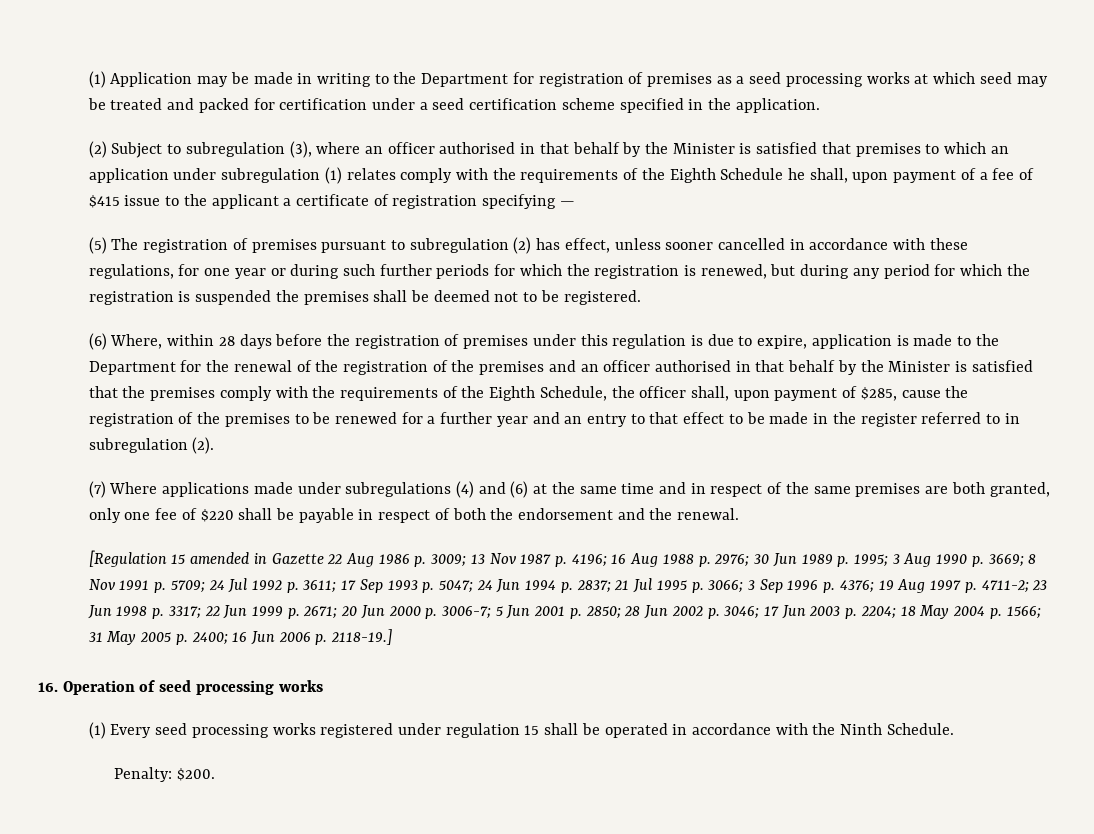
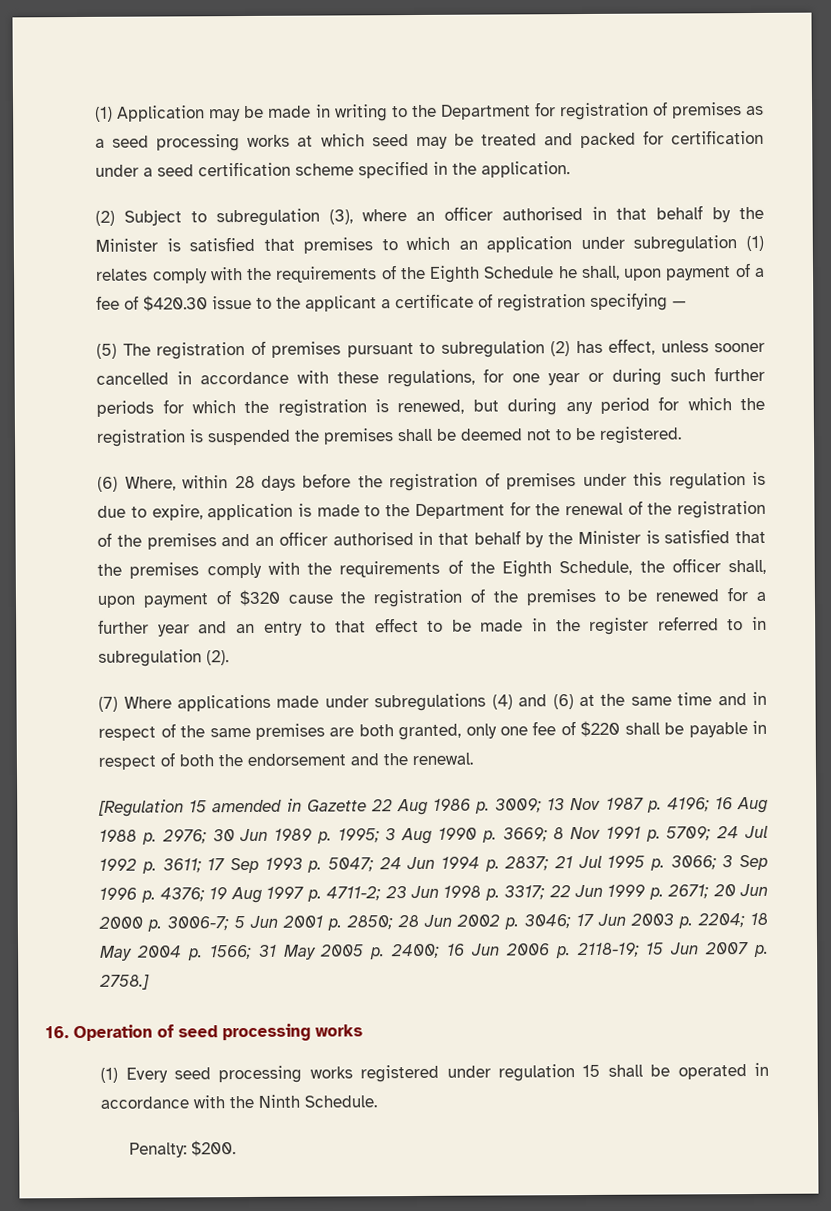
- (2) Subject to subregulation (3), where an officer authorised in that behalf by the Minister is satisfied that premises to which an application under subregulation (1) relates comply with the requirements of the Eighth Schedule he shall, upon payment of a fee of $415 issue to the applicant a certificate of registration specifying —
+ (2) Subject to subregulation (3), where an officer authorised in that behalf by the Minister is satisfied that premises to which an application under subregulation (1) relates comply with the requirements of the Eighth Schedule he shall, upon payment of a fee of $420.30 issue to the applicant a certificate of registration specifying —
- (6) Where, within 28 days before the registration of premises under this regulation is due to expire, application is made to the Department for the renewal of the registration of the premises and an officer authorised in that behalf by the Minister is satisfied that the premises comply with the requirements of the Eighth Schedule, the officer shall, upon payment of $285, cause the registration of the premises to be renewed for a further year and an entry to that effect to be made in the register referred to in subregulation (2).
+ (6) Where, within 28 days before the registration of premises under this regulation is due to expire, application is made to the Department for the renewal of the registration of the premises and an officer authorised in that behalf by the Minister is satisfied that the premises comply with the requirements of the Eighth Schedule, the officer shall, upon payment of $320 cause the registration of the premises to be renewed for a further year and an entry to that effect to be made in the register referred to in subregulation (2).
- 16 Jun 2006 p. 2118-19.]
+ 16 Jun 2006 p. 2118-19; 15 Jun 2007 p. 2758.]

